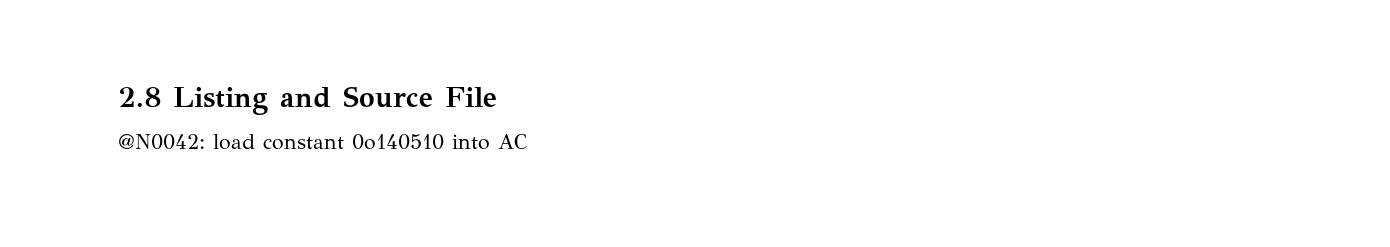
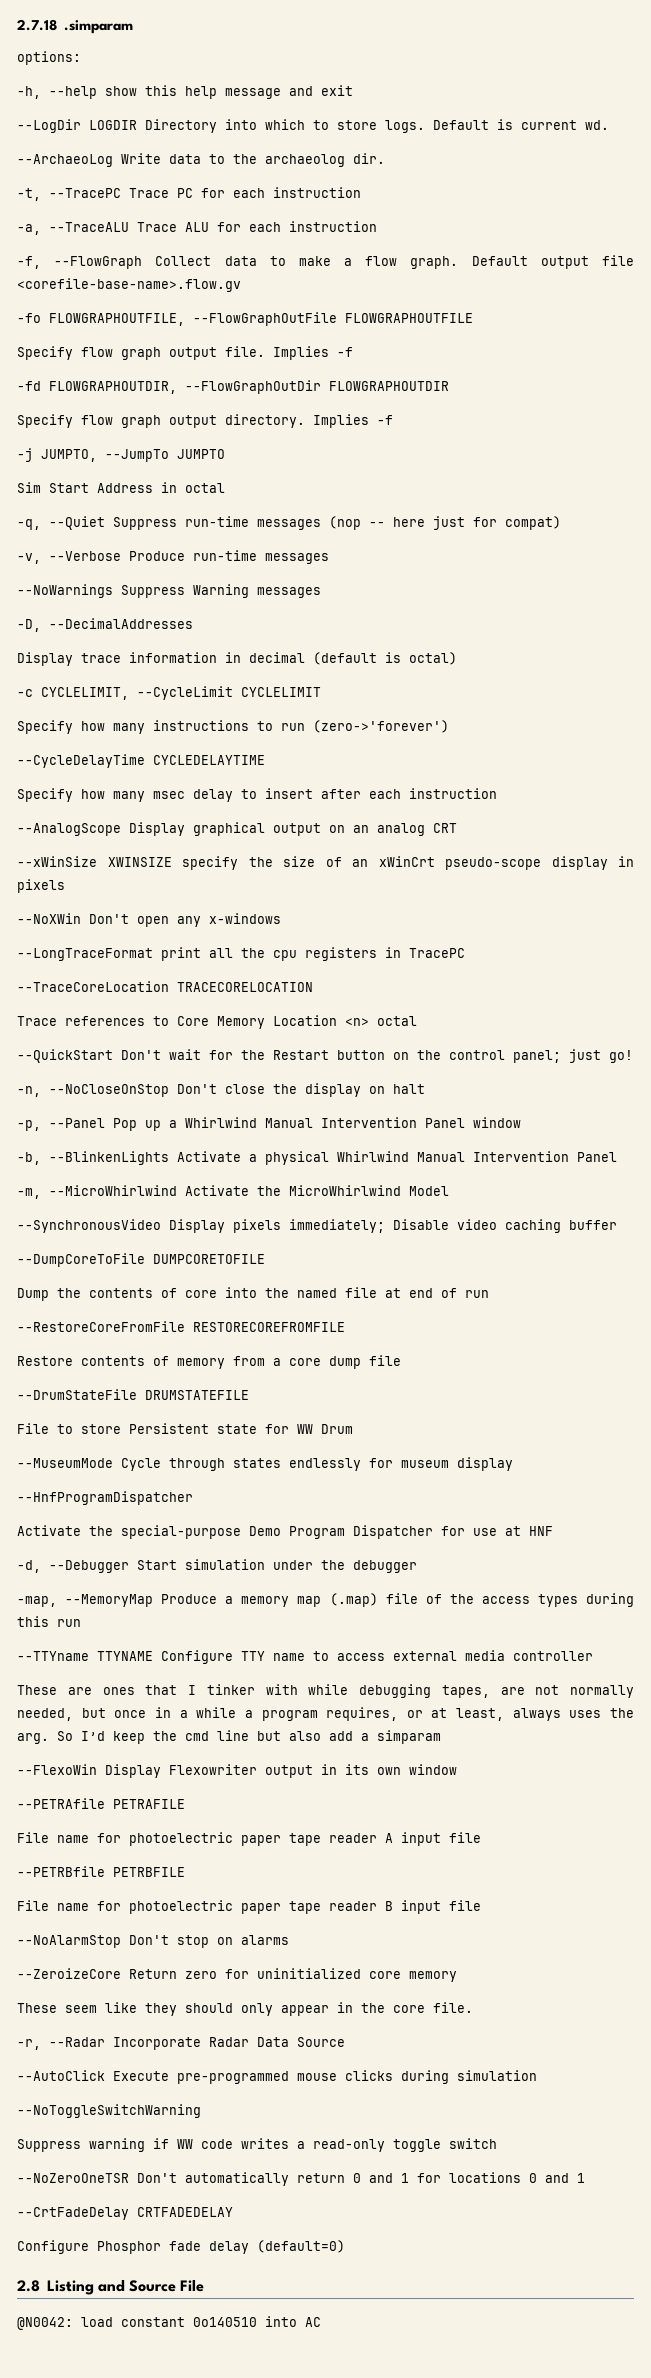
+ 2.7.18 .simparam
+ options:
+ -h, --help show this help message and exit
+ --LogDir LOGDIR Directory into which to store logs. Default is current wd.
+ --ArchaeoLog Write data to the archaeolog dir.
+ -t, --TracePC Trace PC for each instruction
+ -a, --TraceALU Trace ALU for each instruction
+ -f, --FlowGraph Collect data to make a flow graph. Default output file <corefile-base-name>.flow.gv
+ -fo FLOWGRAPHOUTFILE, --FlowGraphOutFile FLOWGRAPHOUTFILE
+ Specify flow graph output file. Implies -f
+ -fd FLOWGRAPHOUTDIR, --FlowGraphOutDir FLOWGRAPHOUTDIR
+ Specify flow graph output directory. Implies -f
+ -j JUMPTO, --JumpTo JUMPTO
+ Sim Start Address in octal
+ -q, --Quiet Suppress run-time messages (nop -- here just for compat)
+ -v, --Verbose Produce run-time messages
+ --NoWarnings Suppress Warning messages
+ -D, --DecimalAddresses
+ Display trace information in decimal (default is octal)
+ -c CYCLELIMIT, --CycleLimit CYCLELIMIT
+ Specify how many instructions to run (zero->'forever')
+ --CycleDelayTime CYCLEDELAYTIME
+ Specify how many msec delay to insert after each instruction
+ --AnalogScope Display graphical output on an analog CRT
+ --xWinSize XWINSIZE specify the size of an xWinCrt pseudo-scope display in pixels
+ --NoXWin Don't open any x-windows
+ --LongTraceFormat print all the cpu registers in TracePC
+ --TraceCoreLocation TRACECORELOCATION
+ Trace references to Core Memory Location <n> octal
+ --QuickStart Don't wait for the Restart button on the control panel; just go!
+ -n, --NoCloseOnStop Don't close the display on halt
+ -p, --Panel Pop up a Whirlwind Manual Intervention Panel window
+ -b, --BlinkenLights Activate a physical Whirlwind Manual Intervention Panel
+ -m, --MicroWhirlwind Activate the MicroWhirlwind Model
+ --SynchronousVideo Display pixels immediately; Disable video caching buffer
+ --DumpCoreToFile DUMPCORETOFILE
+ Dump the contents of core into the named file at end of run
+ --RestoreCoreFromFile RESTORECOREFROMFILE
+ Restore contents of memory from a core dump file
+ --DrumStateFile DRUMSTATEFILE
+ File to store Persistent state for WW Drum
+ --MuseumMode Cycle through states endlessly for museum display
+ --HnfProgramDispatcher
+ Activate the special-purpose Demo Program Dispatcher for use at HNF
+ -d, --Debugger Start simulation under the debugger
+ -map, --MemoryMap Produce a memory map (.map) file of the access types during this run
+ --TTYname TTYNAME Configure TTY name to access external media controller
+ These are ones that I tinker with while debugging tapes, are not normally needed, but once in a while a program requires, or at least, always uses the arg. So I’d keep the cmd line but also add a simparam
+ --FlexoWin Display Flexowriter output in its own window
+ --PETRAfile PETRAFILE
+ File name for photoelectric paper tape reader A input file
+ --PETRBfile PETRBFILE
+ File name for photoelectric paper tape reader B input file
+ --NoAlarmStop Don't stop on alarms
+ --ZeroizeCore Return zero for uninitialized core memory
+ These seem like they should only appear in the core file.
+ -r, --Radar Incorporate Radar Data Source
+ --AutoClick Execute pre-programmed mouse clicks during simulation
+ --NoToggleSwitchWarning
+ Suppress warning if WW code writes a read-only toggle switch
+ --NoZeroOneTSR Don't automatically return 0 and 1 for locations 0 and 1
+ --CrtFadeDelay CRTFADEDELAY
+ Configure Phosphor fade delay (default=0)

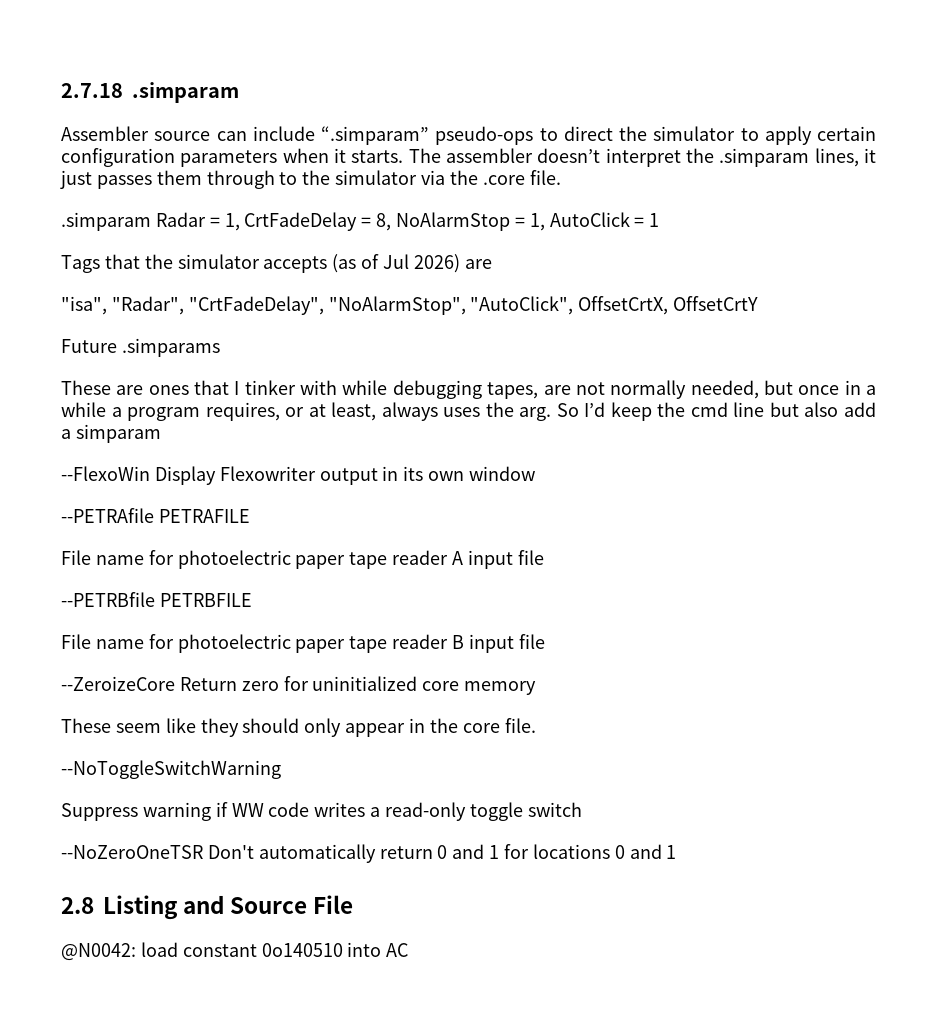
- options:
- -h, --help show this help message and exit
- --LogDir LOGDIR Directory into which to store logs. Default is current wd.
- --ArchaeoLog Write data to the archaeolog dir.
- -t, --TracePC Trace PC for each instruction
- -a, --TraceALU Trace ALU for each instruction
- -f, --FlowGraph Collect data to make a flow graph. Default output file <corefile-base-name>.flow.gv
- -fo FLOWGRAPHOUTFILE, --FlowGraphOutFile FLOWGRAPHOUTFILE
- Specify flow graph output file. Implies -f
- -fd FLOWGRAPHOUTDIR, --FlowGraphOutDir FLOWGRAPHOUTDIR
- Specify flow graph output directory. Implies -f
- -j JUMPTO, --JumpTo JUMPTO
- Sim Start Address in octal
- -q, --Quiet Suppress run-time messages (nop -- here just for compat)
- -v, --Verbose Produce run-time messages
- --NoWarnings Suppress Warning messages
- -D, --DecimalAddresses
- Display trace information in decimal (default is octal)
- -c CYCLELIMIT, --CycleLimit CYCLELIMIT
- Specify how many instructions to run (zero->'forever')
- --CycleDelayTime CYCLEDELAYTIME
- Specify how many msec delay to insert after each instruction
- --AnalogScope Display graphical output on an analog CRT
- --xWinSize XWINSIZE specify the size of an xWinCrt pseudo-scope display in pixels
- --NoXWin Don't open any x-windows
- --LongTraceFormat print all the cpu registers in TracePC
- --TraceCoreLocation TRACECORELOCATION
- Trace references to Core Memory Location <n> octal
- --QuickStart Don't wait for the Restart button on the control panel; just go!
- -n, --NoCloseOnStop Don't close the display on halt
- -p, --Panel Pop up a Whirlwind Manual Intervention Panel window
- -b, --BlinkenLights Activate a physical Whirlwind Manual Intervention Panel
- -m, --MicroWhirlwind Activate the MicroWhirlwind Model
- --SynchronousVideo Display pixels immediately; Disable video caching buffer
- --DumpCoreToFile DUMPCORETOFILE
- Dump the contents of core into the named file at end of run
- --RestoreCoreFromFile RESTORECOREFROMFILE
- Restore contents of memory from a core dump file
- --DrumStateFile DRUMSTATEFILE
- File to store Persistent state for WW Drum
- --MuseumMode Cycle through states endlessly for museum display
- --HnfProgramDispatcher
- Activate the special-purpose Demo Program Dispatcher for use at HNF
- -d, --Debugger Start simulation under the debugger
- -map, --MemoryMap Produce a memory map (.map) file of the access types during this run
- --TTYname TTYNAME Configure TTY name to access external media controller
+ Assembler source can include “.simparam” pseudo-ops to direct the simulator to apply certain configuration parameters when it starts. The assembler doesn’t interpret the .simparam lines, it just passes them through to the simulator via the .core file.
+ .simparam Radar = 1, CrtFadeDelay = 8, NoAlarmStop = 1, AutoClick = 1
+ Tags that the simulator accepts (as of Jul 2026) are
+ "isa", "Radar", "CrtFadeDelay", "NoAlarmStop", "AutoClick", OffsetCrtX, OffsetCrtY
+ Future .simparams
- --NoAlarmStop Don't stop on alarms
- -r, --Radar Incorporate Radar Data Source
- --AutoClick Execute pre-programmed mouse clicks during simulation
- --CrtFadeDelay CRTFADEDELAY
- Configure Phosphor fade delay (default=0)

